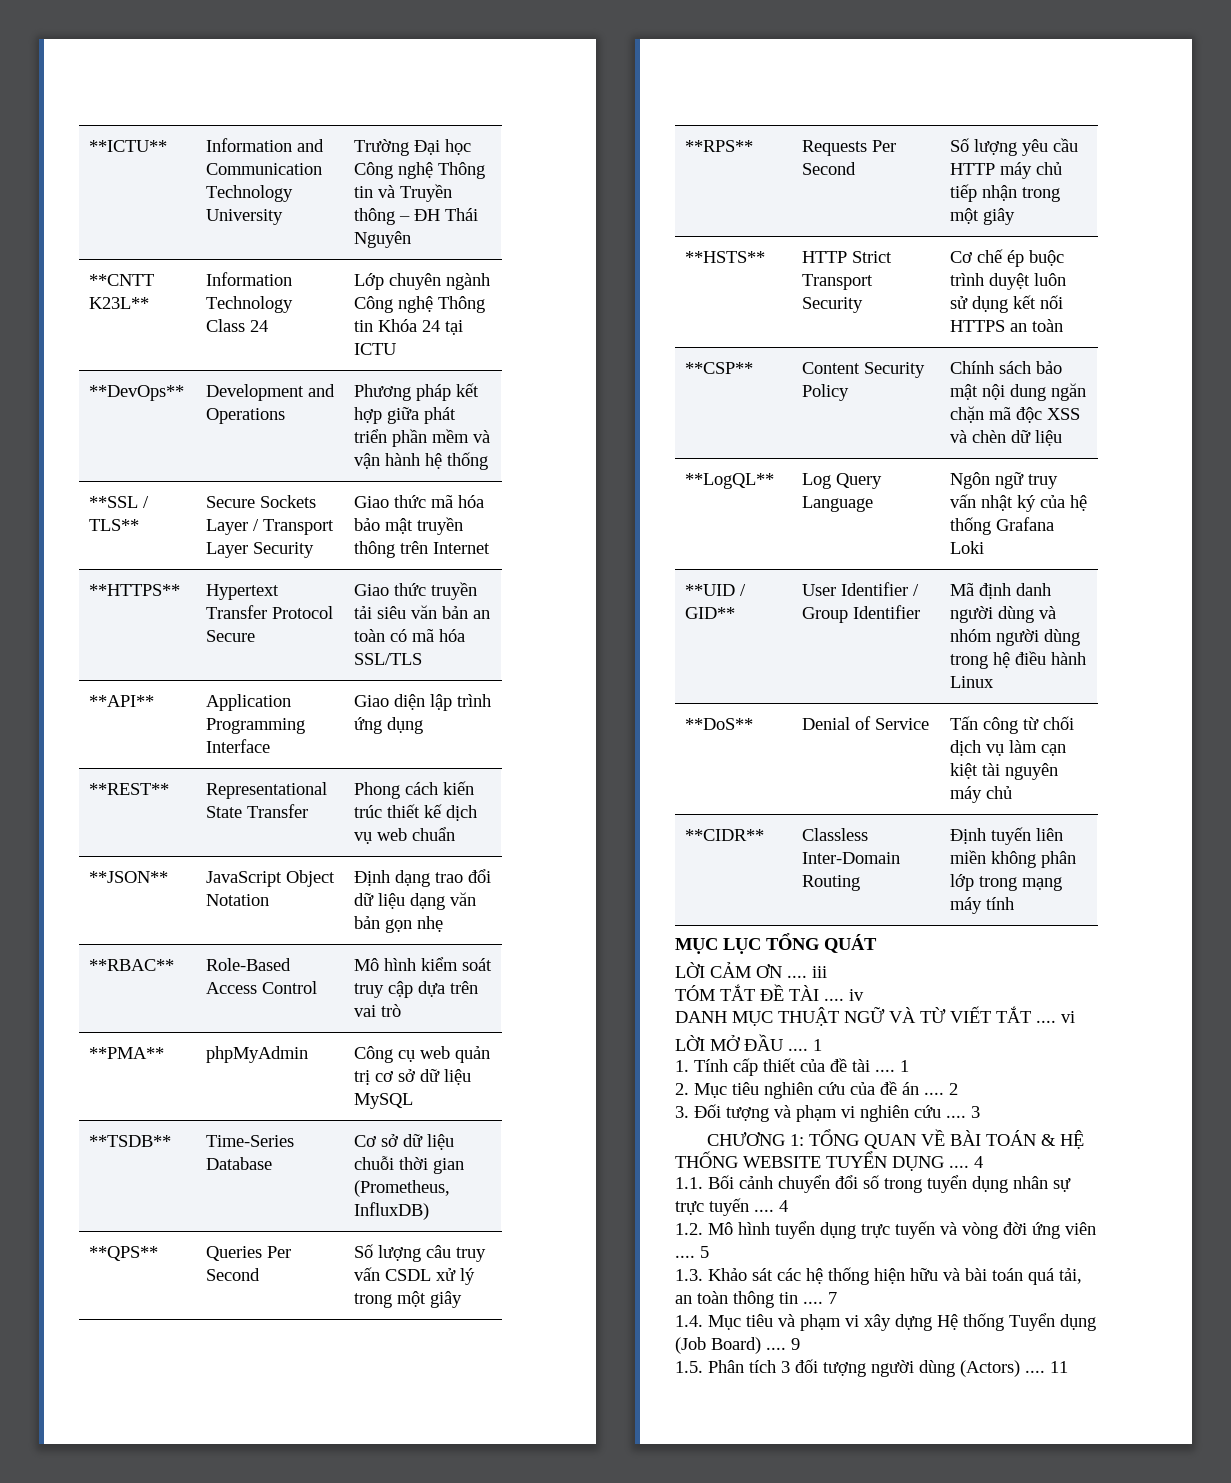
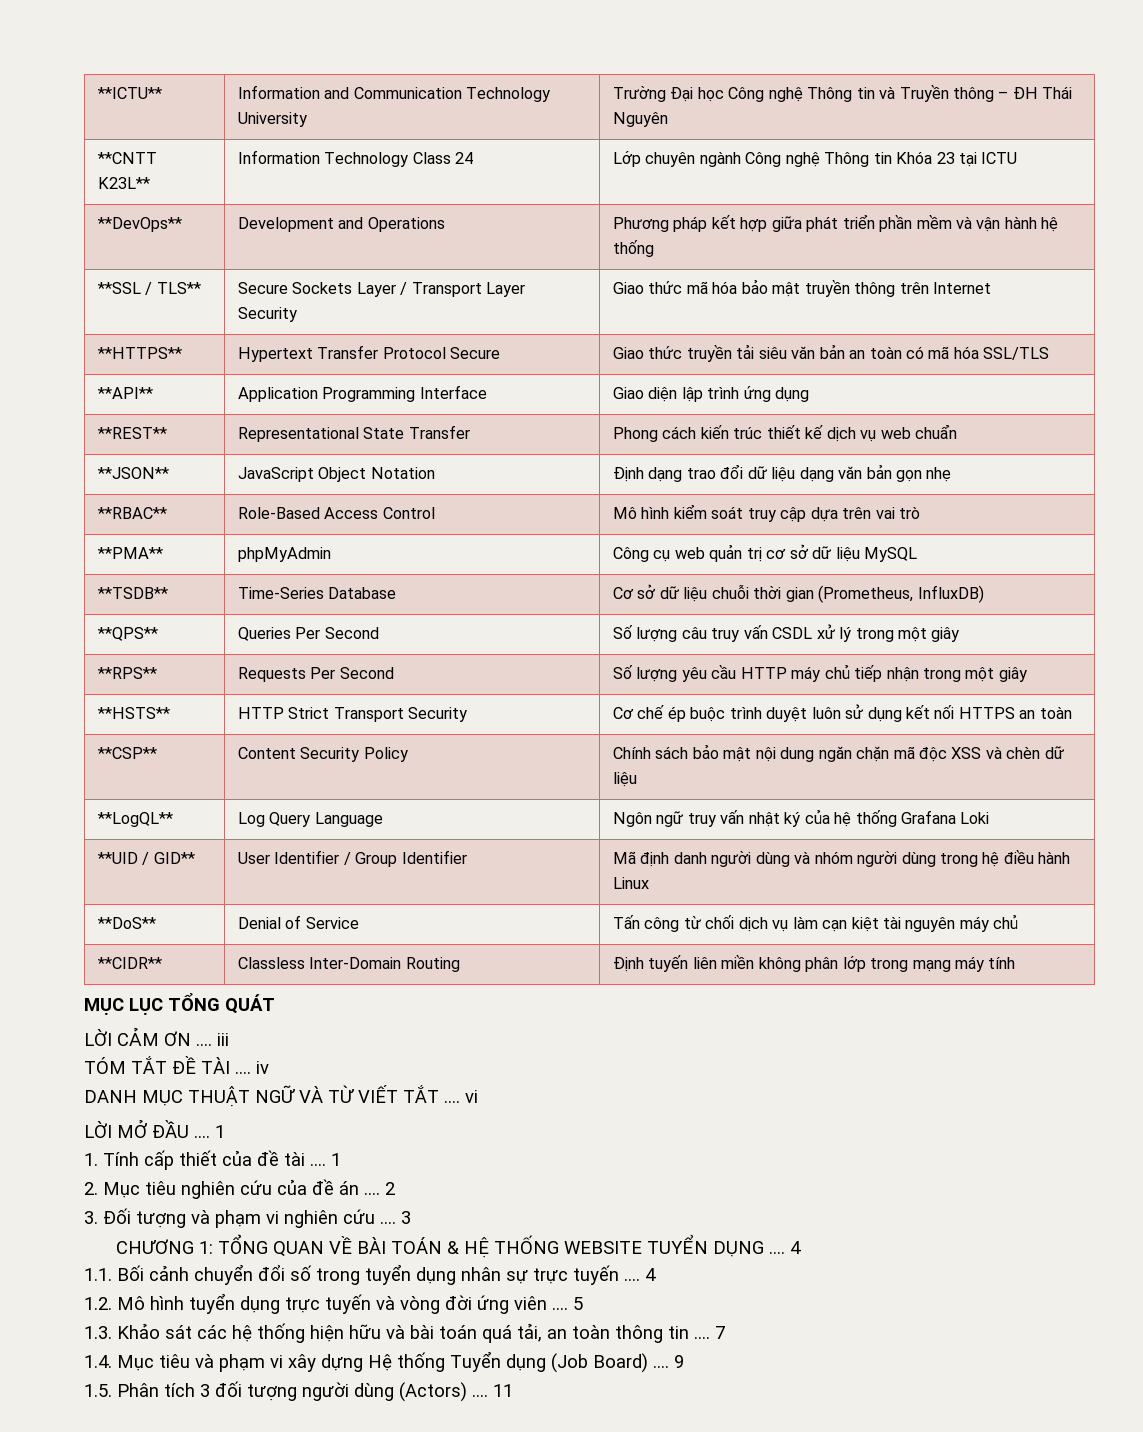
- **CNTT K23L** | Information Technology Class 24 | Lớp chuyên ngành Công nghệ Thông tin Khóa 24 tại ICTU
+ **CNTT K23L** | Information Technology Class 24 | Lớp chuyên ngành Công nghệ Thông tin Khóa 23 tại ICTU

